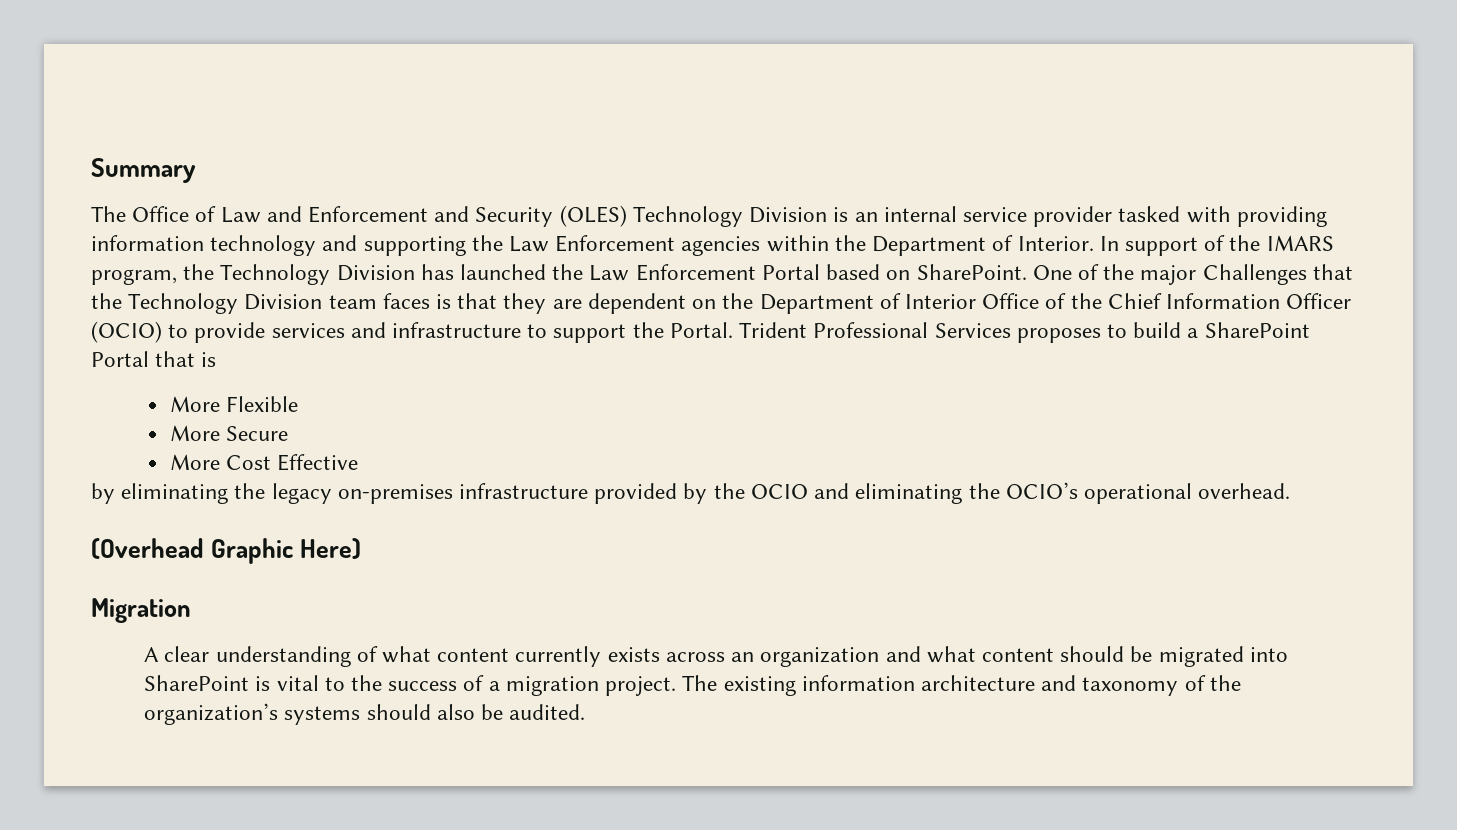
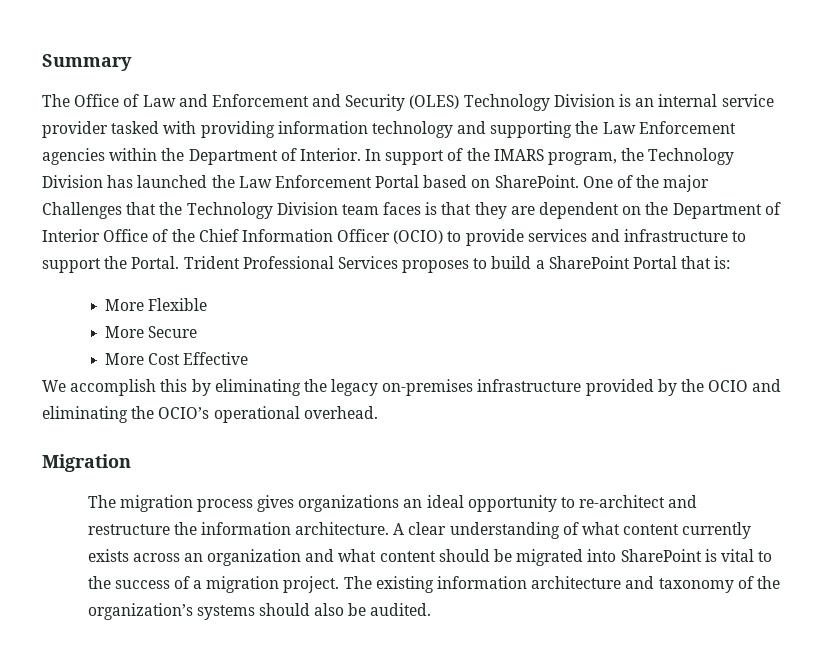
- Trident Professional Services proposes to build a SharePoint Portal that is
+ Trident Professional Services proposes to build a SharePoint Portal that is:
- by eliminating the legacy on-premises infrastructure provided by the OCIO and eliminating the OCIO’s operational overhead.
+ We accomplish this by eliminating the legacy on-premises infrastructure provided by the OCIO and eliminating the OCIO’s operational overhead.
- (Overhead Graphic Here)
  Migration
- A clear understanding of what content currently exists across an organization and what content should be migrated into SharePoint is vital to the success of a migration project.
+ The migration process gives organizations an ideal opportunity to re-architect and restructure the information architecture. A clear understanding of what content currently exists across an organization and what content should be migrated into SharePoint is vital to the success of a migration project.

